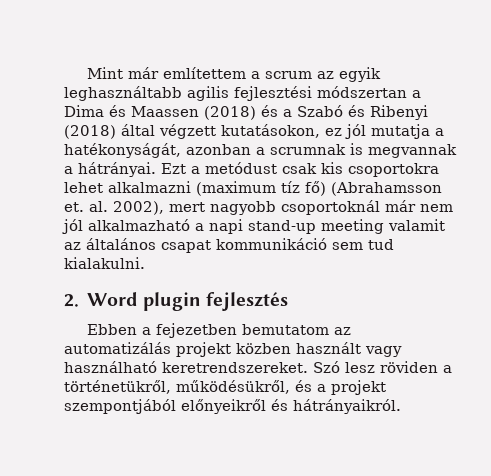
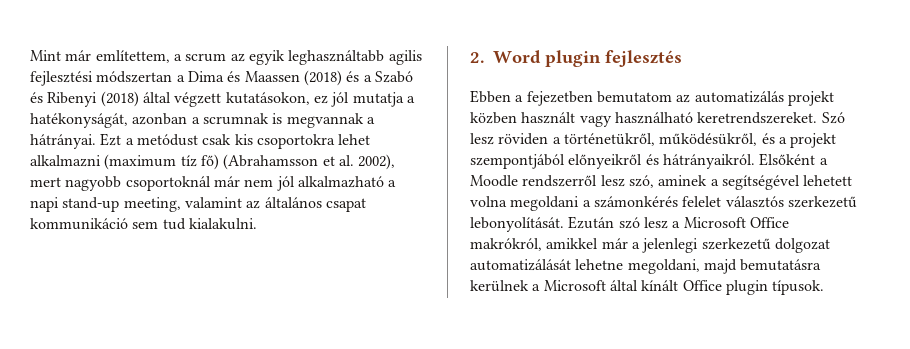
- Mint már említettem a scrum az egyik leghasználtabb agilis fejlesztési módszertan a Dima és Maassen (2018) és a Szabó és Ribenyi (2018) által végzett kutatásokon, ez jól mutatja a hatékonyságát, azonban a scrumnak is megvannak a hátrányai.
+ Mint már említettem, a scrum az egyik leghasználtabb agilis fejlesztési módszertan a Dima és Maassen (2018) és a Szabó és Ribenyi (2018) által végzett kutatásokon, ez jól mutatja a hatékonyságát, azonban a scrumnak is megvannak a hátrányai.
- Ezt a metódust csak kis csoportokra lehet alkalmazni (maximum tíz fő) (Abrahamsson et. al. 2002), mert nagyobb csoportoknál már nem jól alkalmazható a napi stand-up meeting valamit az általános csapat kommunikáció sem tud kialakulni.
+ Ezt a metódust csak kis csoportokra lehet alkalmazni (maximum tíz fő) (Abrahamsson et al. 2002), mert nagyobb csoportoknál már nem jól alkalmazható a napi stand-up meeting, valamint az általános csapat kommunikáció sem tud kialakulni.
+ Elsőként a Moodle rendszerről lesz szó, aminek a segítségével lehetett volna megoldani a számonkérés felelet választós szerkezetű lebonyolítását. Ezután szó lesz a Microsoft Office makrókról, amikkel már a jelenlegi szerkezetű dolgozat automatizálását lehetne megoldani, majd bemutatásra kerülnek a Microsoft által kínált Office plugin típusok.

